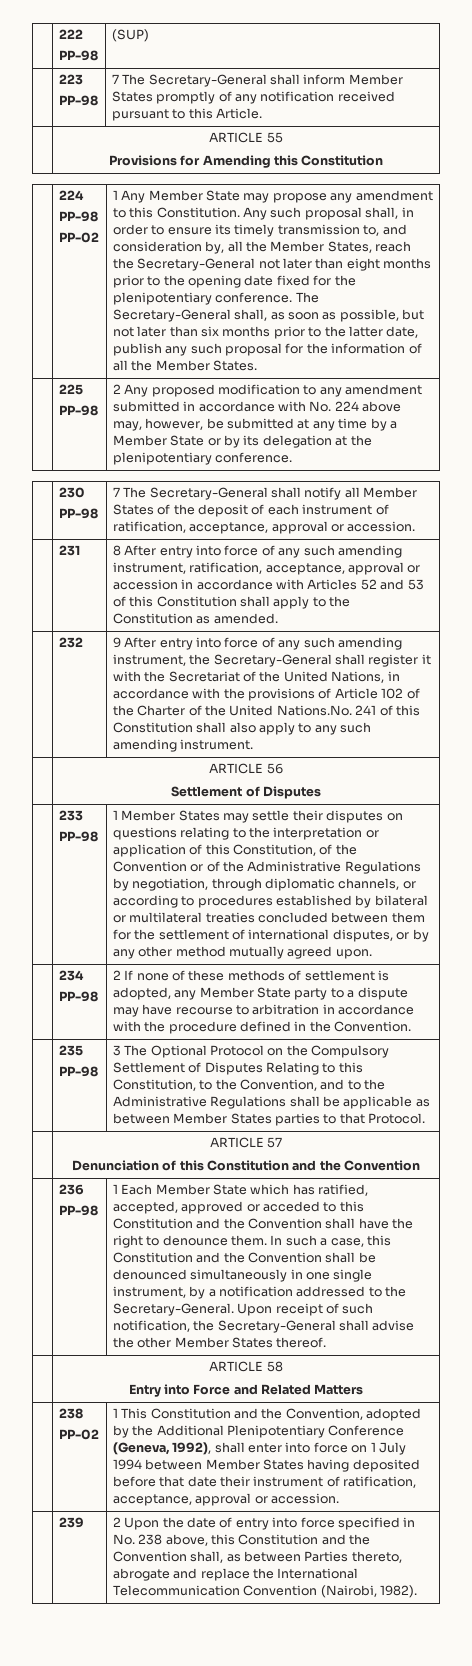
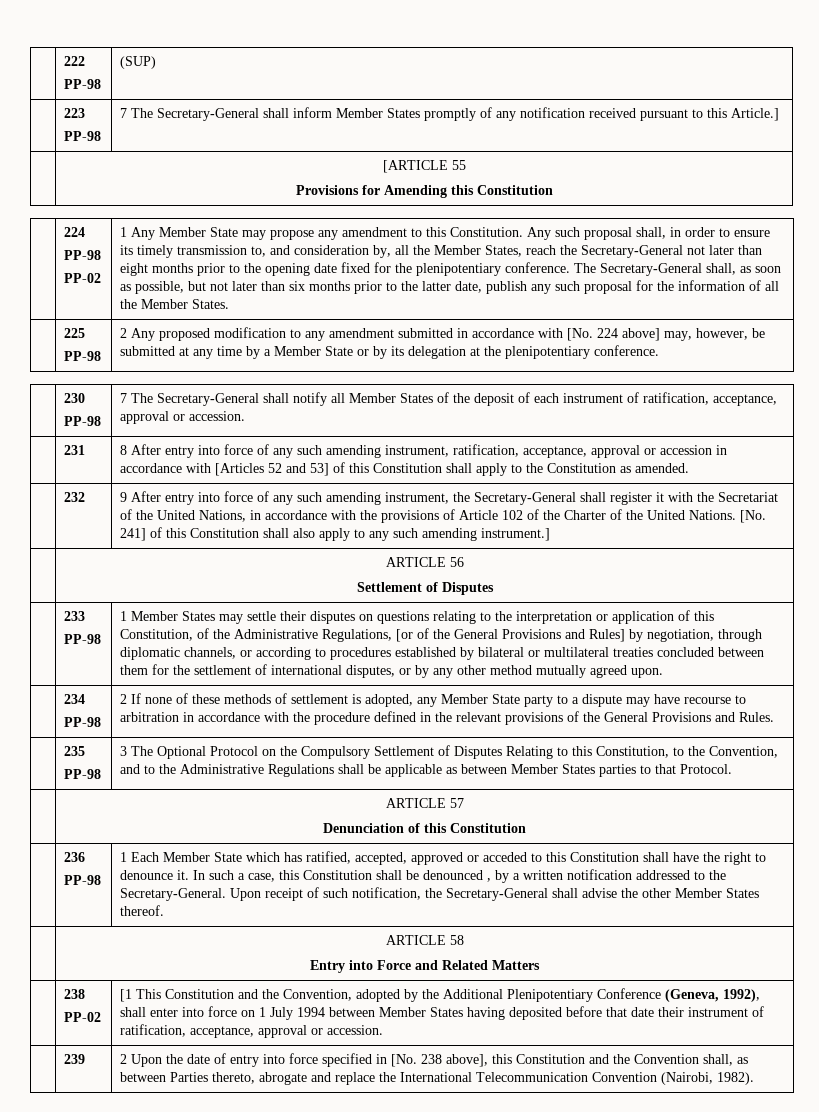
  | 223
- PP-98 | 7 The Secretary-General shall inform Member States promptly of any notification received pursuant to this Article.
- | ARTICLE 55
+ PP-98 | 7 The Secretary-General shall inform Member States promptly of any notification received pursuant to this Article.]
+ | [ARTICLE 55
  | 225
- PP-98 | 2 Any proposed modification to any amendment submitted in accordance with No. 224 above may, however, be submitted at any time by a Member State or by its delegation at the plenipotentiary conference.
+ PP-98 | 2 Any proposed modification to any amendment submitted in accordance with [No. 224 above] may, however, be submitted at any time by a Member State or by its delegation at the plenipotentiary conference.
- | 231 | 8 After entry into force of any such amending instrument, ratification, acceptance, approval or accession in accordance with Articles 52 and 53 of this Constitution shall apply to the Constitution as amended.
+ | 231 | 8 After entry into force of any such amending instrument, ratification, acceptance, approval or accession in accordance with [Articles 52 and 53] of this Constitution shall apply to the Constitution as amended.
- 9 After entry into force of any such amending instrument, the Secretary-General shall register it with the Secretariat of the United Nations, in accordance with the provisions of Article 102 of the Charter of the United Nations.No. 241 of this Constitution shall also apply to any such amending instrument.
+ 9 After entry into force of any such amending instrument, the Secretary-General shall register it with the Secretariat of the United Nations, in accordance with the provisions of Article 102 of the Charter of the United Nations. [No. 241] of this Constitution shall also apply to any such amending instrument.]
- 1 Member States may settle their disputes on questions relating to the interpretation or application of this Constitution, of the Convention or of the Administrative Regulations by negotiation, through diplomatic channels, or according to procedures established by bilateral or multilateral treaties concluded between them for the settlement of international disputes, or by any other method mutually agreed upon.
+ 1 Member States may settle their disputes on questions relating to the interpretation or application of this Constitution, of the Administrative Regulations, [or of the General Provisions and Rules] by negotiation, through diplomatic channels, or according to procedures established by bilateral or multilateral treaties concluded between them for the settlement of international disputes, or by any other method mutually agreed upon.
  | 234
- PP-98 | 2 If none of these methods of settlement is adopted, any Member State party to a dispute may have recourse to arbitration in accordance with the procedure defined in the Convention.
+ PP-98 | 2 If none of these methods of settlement is adopted, any Member State party to a dispute may have recourse to arbitration in accordance with the procedure defined in the relevant provisions of the General Provisions and Rules.
  | ARTICLE 57
- Denunciation of this Constitution and the Convention
+ Denunciation of this Constitution
- 1 Each Member State which has ratified, accepted, approved or acceded to this Constitution and the Convention shall have the right to denounce them.
+ 1 Each Member State which has ratified, accepted, approved or acceded to this Constitution shall have the right to denounce it.
- In such a case, this Constitution and the Convention shall be denounced simultaneously in one single instrument, by a notification addressed to the Secretary-General.
+ In such a case, this Constitution shall be denounced , by a written notification addressed to the Secretary-General.
  | 238
- PP-02 | 1 This Constitution and the Convention, adopted by the Additional Plenipotentiary Conference (Geneva, 1992), shall enter into force on 1 July 1994 between Member States having deposited before that date their instrument of ratification, acceptance, approval or accession.
+ PP-02 | [1 This Constitution and the Convention, adopted by the Additional Plenipotentiary Conference (Geneva, 1992), shall enter into force on 1 July 1994 between Member States having deposited before that date their instrument of ratification, acceptance, approval or accession.
- | 239 | 2 Upon the date of entry into force specified in No. 238 above, this Constitution and the Convention shall, as between Parties thereto, abrogate and replace the International Telecommunication Convention (Nairobi, 1982).
+ | 239 | 2 Upon the date of entry into force specified in [No. 238 above], this Constitution and the Convention shall, as between Parties thereto, abrogate and replace the International Telecommunication Convention (Nairobi, 1982).

